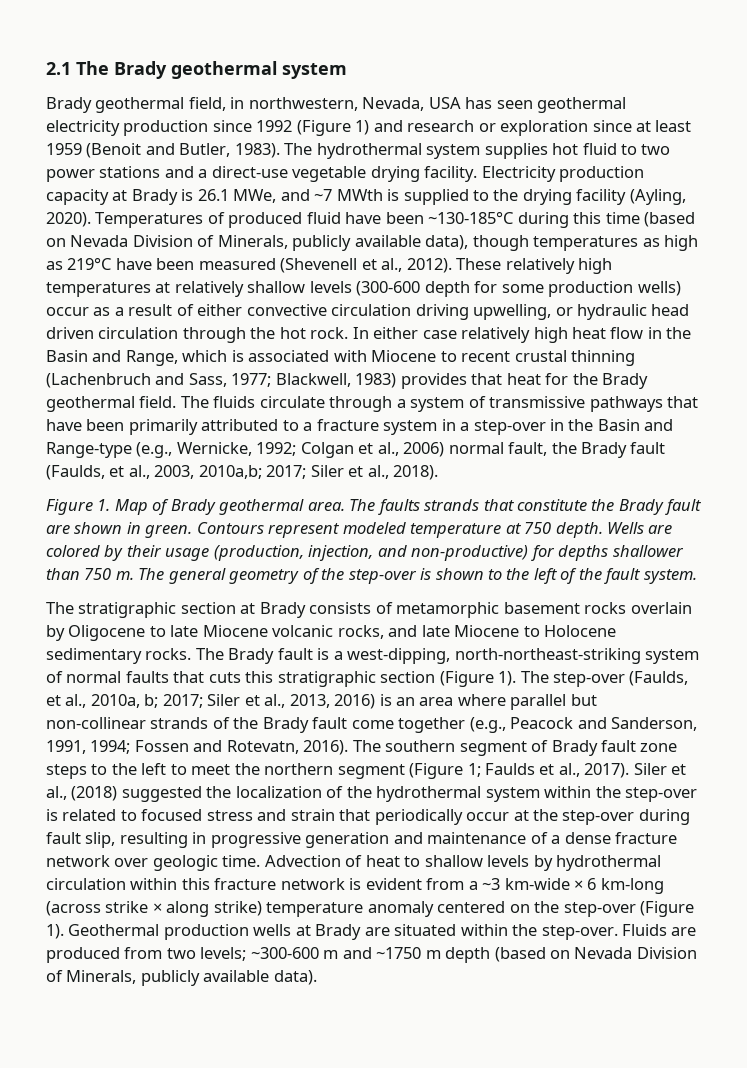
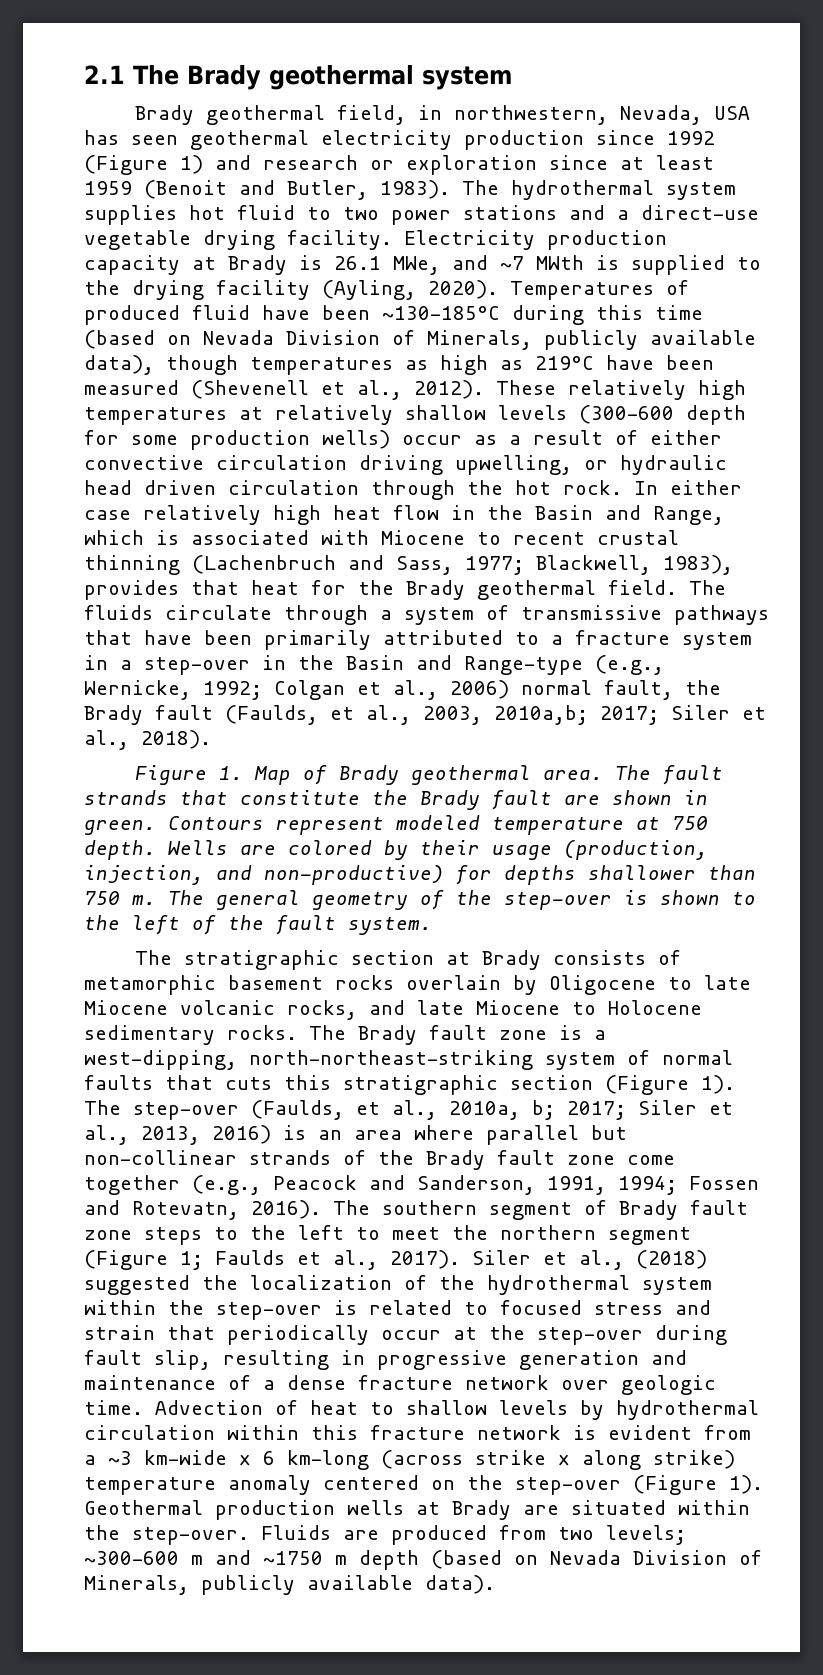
- In either case relatively high heat flow in the Basin and Range, which is associated with Miocene to recent crustal thinning (Lachenbruch and Sass, 1977; Blackwell, 1983) provides that heat for the Brady geothermal field.
+ In either case relatively high heat flow in the Basin and Range, which is associated with Miocene to recent crustal thinning (Lachenbruch and Sass, 1977; Blackwell, 1983), provides that heat for the Brady geothermal field.
- The faults strands that constitute the Brady fault are shown in green.
+ The fault strands that constitute the Brady fault are shown in green.
- The Brady fault is a west-dipping, north-northeast-striking system of normal faults that cuts this stratigraphic section (Figure 1).
+ The Brady fault zone is a west-dipping, north-northeast-striking system of normal faults that cuts this stratigraphic section (Figure 1).
- The step-over (Faulds, et al., 2010a, b; 2017; Siler et al., 2013, 2016) is an area where parallel but non-collinear strands of the Brady fault come together (e.g., Peacock and Sanderson, 1991, 1994; Fossen and Rotevatn, 2016).
+ The step-over (Faulds, et al., 2010a, b; 2017; Siler et al., 2013, 2016) is an area where parallel but non-collinear strands of the Brady fault zone come together (e.g., Peacock and Sanderson, 1991, 1994; Fossen and Rotevatn, 2016).

